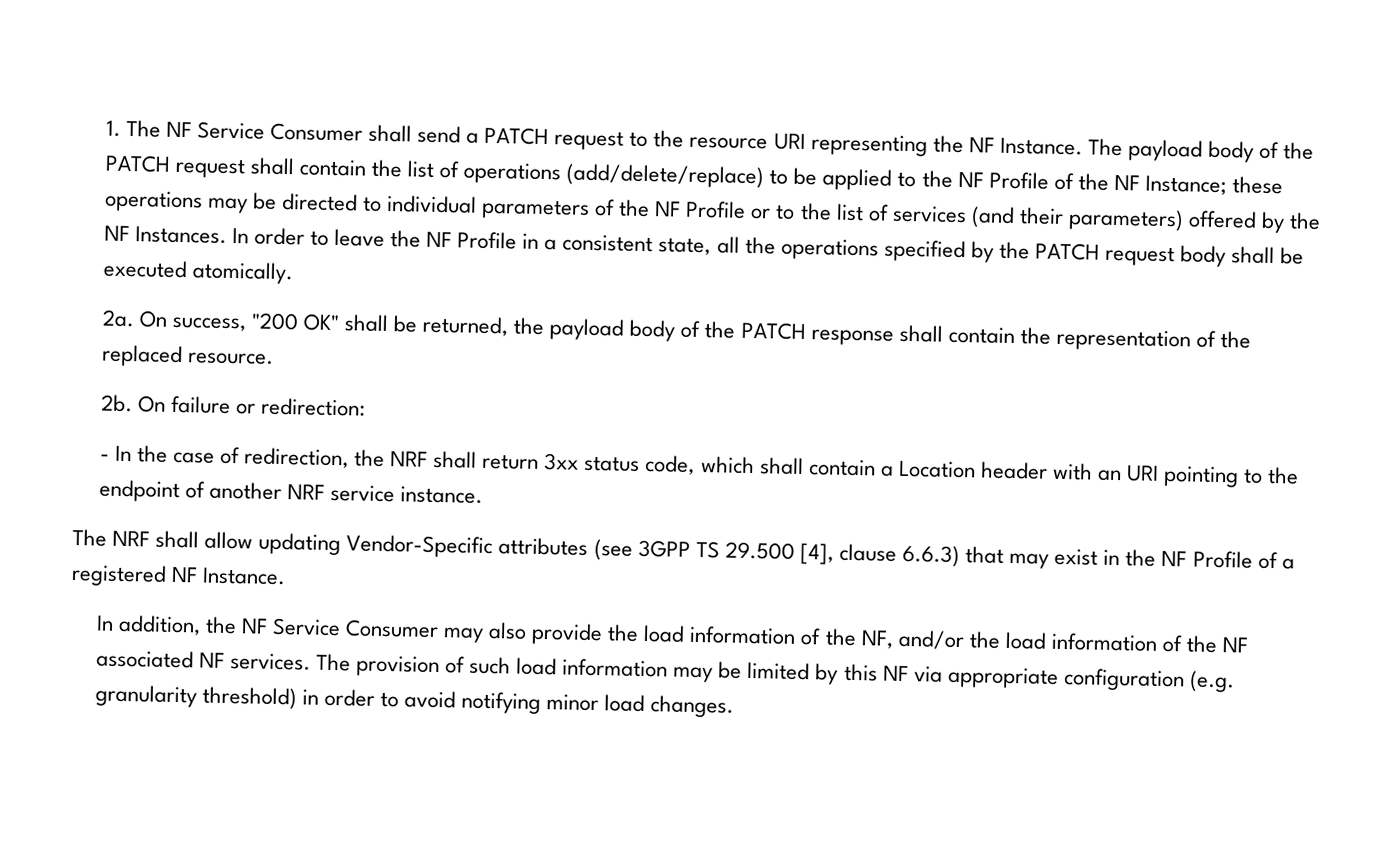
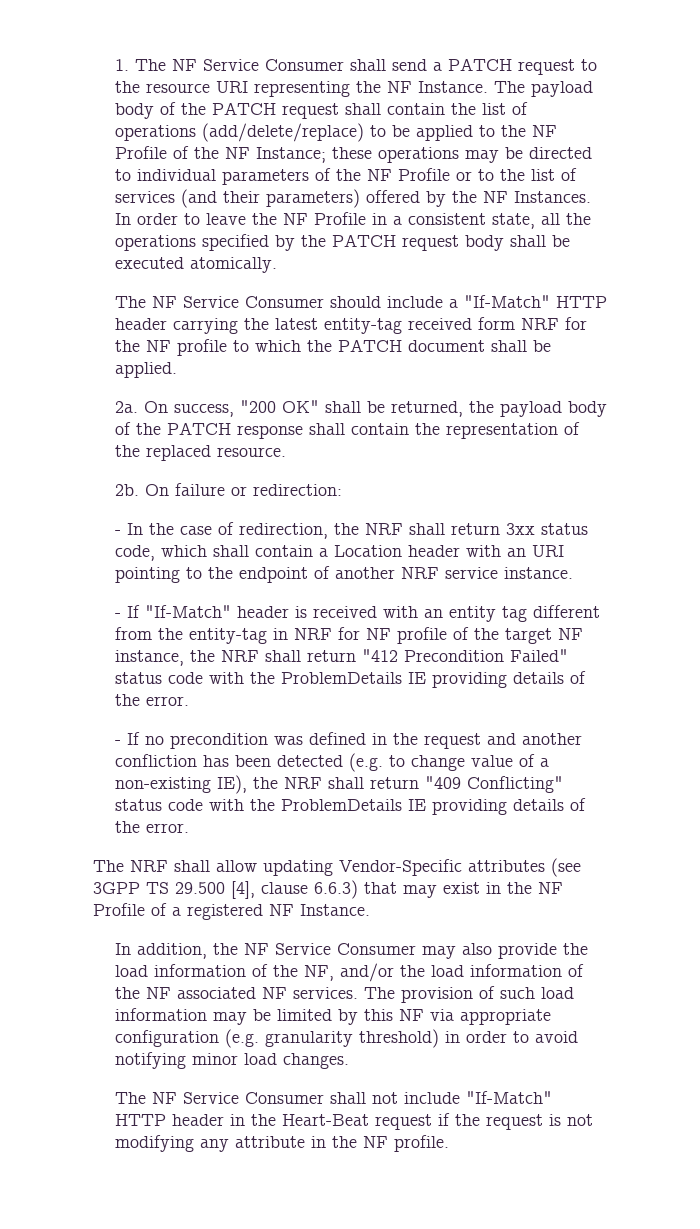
+ The NF Service Consumer should include a "If-Match" HTTP header carrying the latest entity-tag received form NRF for the NF profile to which the PATCH document shall be applied.
+ - If "If-Match" header is received with an entity tag different from the entity-tag in NRF for NF profile of the target NF instance, the NRF shall return "412 Precondition Failed" status code with the ProblemDetails IE providing details of the error.
+ - If no precondition was defined in the request and another confliction has been detected (e.g. to change value of a non-existing IE), the NRF shall return "409 Conflicting" status code with the ProblemDetails IE providing details of the error.
+ The NF Service Consumer shall not include "If-Match" HTTP header in the Heart-Beat request if the request is not modifying any attribute in the NF profile.

